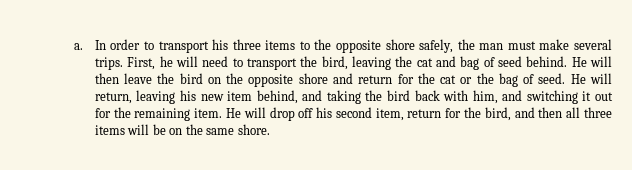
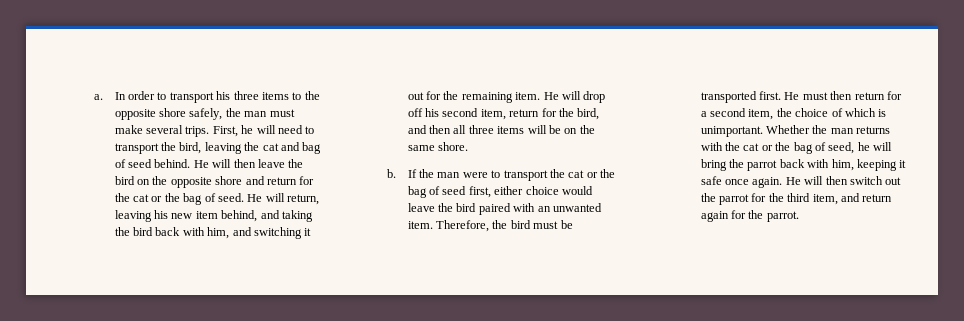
+ b. If the man were to transport the cat or the bag of seed first, either choice would leave the bird paired with an unwanted item. Therefore, the bird must be transported first. He must then return for a second item, the choice of which is unimportant. Whether the man returns with the cat or the bag of seed, he will bring the parrot back with him, keeping it safe once again. He will then switch out the parrot for the third item, and return again for the parrot.

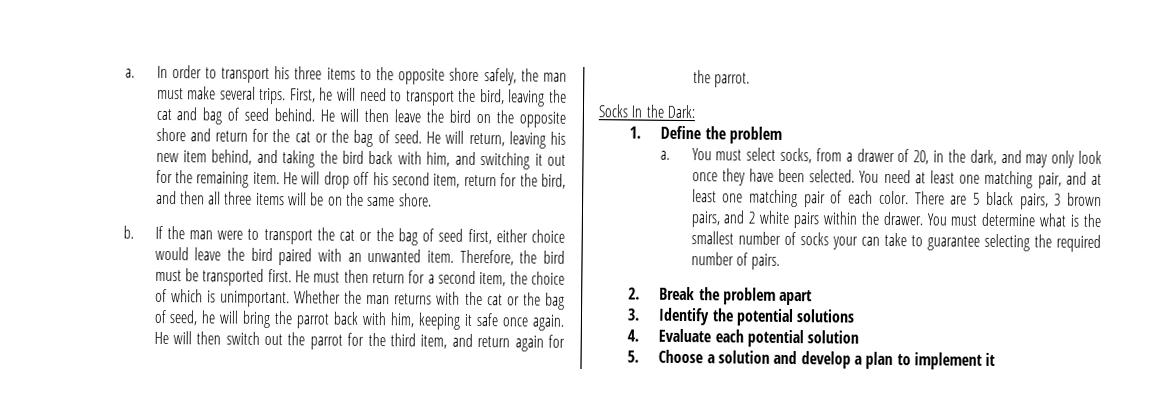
+ Socks In the Dark:
+ 1. Define the problem
+ a. You must select socks, from a drawer of 20, in the dark, and may only look once they have been selected. You need at least one matching pair, and at least one matching pair of each color. There are 5 black pairs, 3 brown pairs, and 2 white pairs within the drawer. You must determine what is the smallest number of socks your can take to guarantee selecting the required number of pairs.
+ 2. Break the problem apart
+ 3. Identify the potential solutions
+ 4. Evaluate each potential solution
+ 5. Choose a solution and develop a plan to implement it

